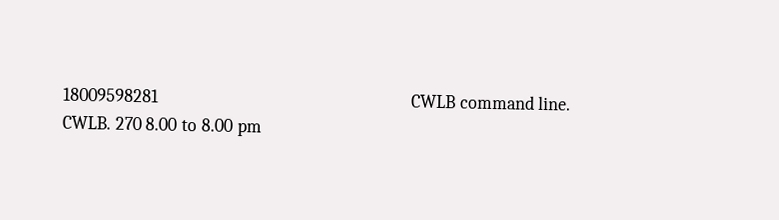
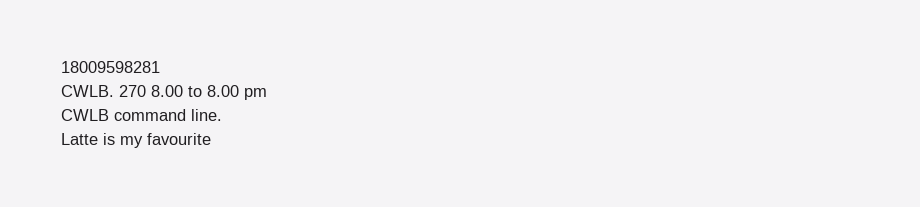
+ Latte is my favourite

